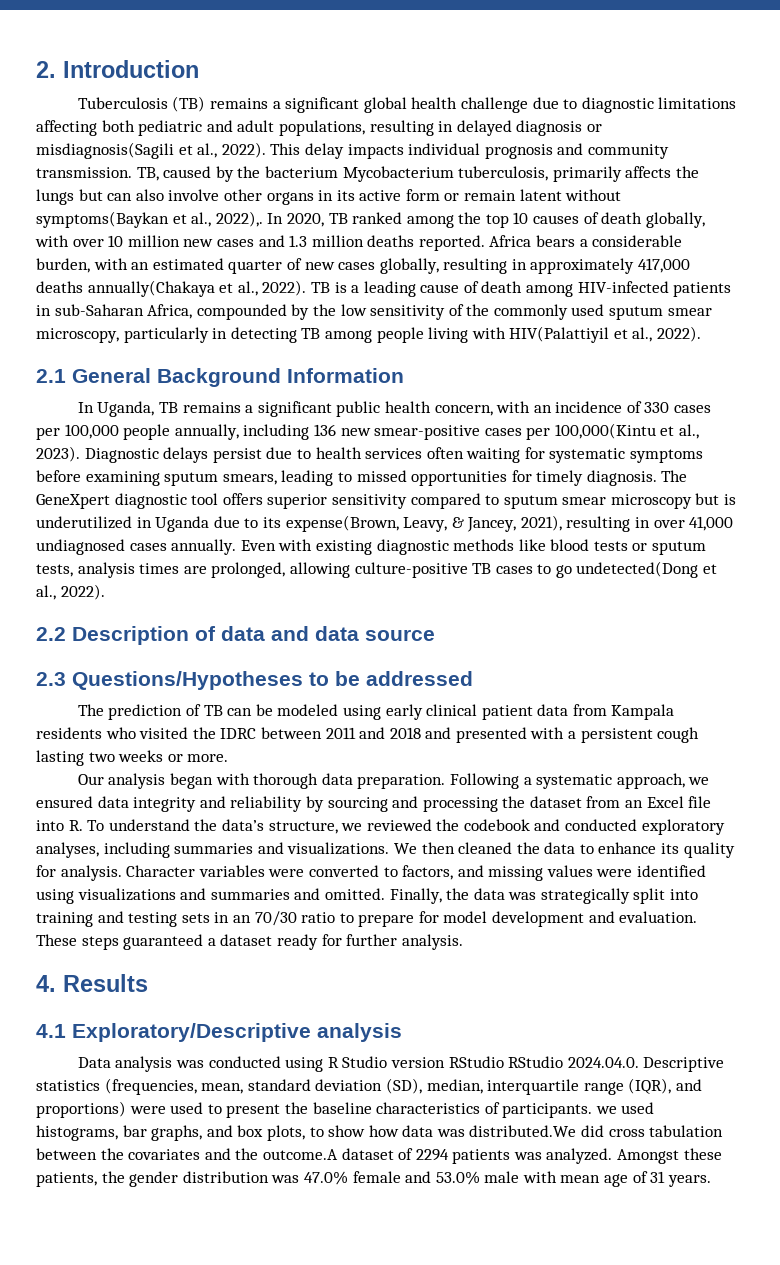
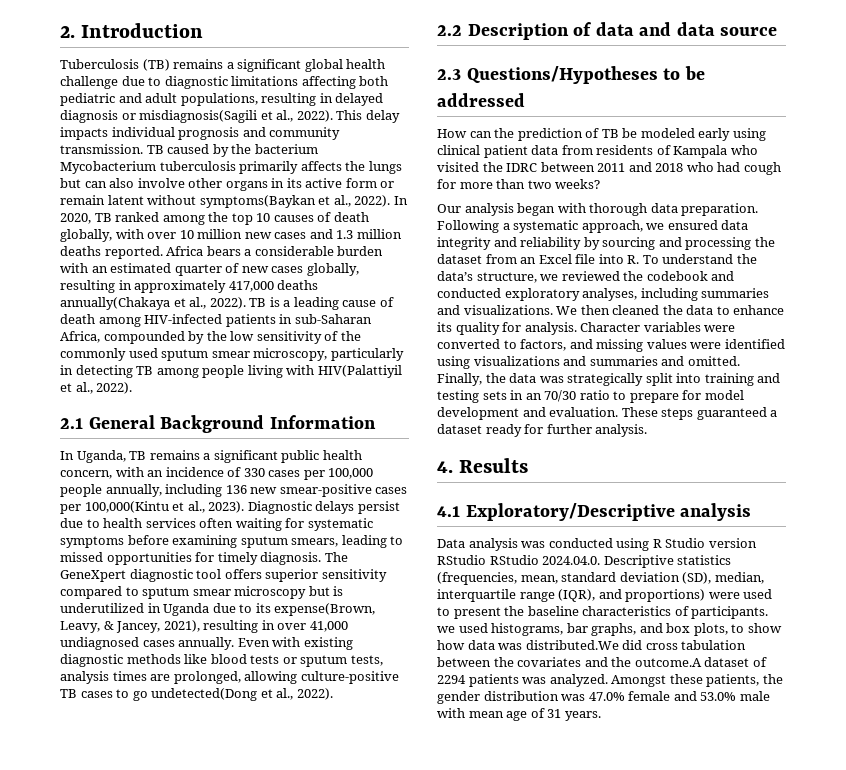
- TB, caused by the bacterium Mycobacterium tuberculosis, primarily affects the lungs but can also involve other organs in its active form or remain latent without symptoms(Baykan et al., 2022),.
+ TB caused by the bacterium Mycobacterium tuberculosis primarily affects the lungs but can also involve other organs in its active form or remain latent without symptoms(Baykan et al., 2022).
- Africa bears a considerable burden, with an estimated quarter of new cases globally, resulting in approximately 417,000 deaths annually(Chakaya et al., 2022).
+ Africa bears a considerable burden with an estimated quarter of new cases globally, resulting in approximately 417,000 deaths annually(Chakaya et al., 2022).
- The prediction of TB can be modeled using early clinical patient data from Kampala residents who visited the IDRC between 2011 and 2018 and presented with a persistent cough lasting two weeks or more.
+ How can the prediction of TB be modeled early using clinical patient data from residents of Kampala who visited the IDRC between 2011 and 2018 who had cough for more than two weeks?

